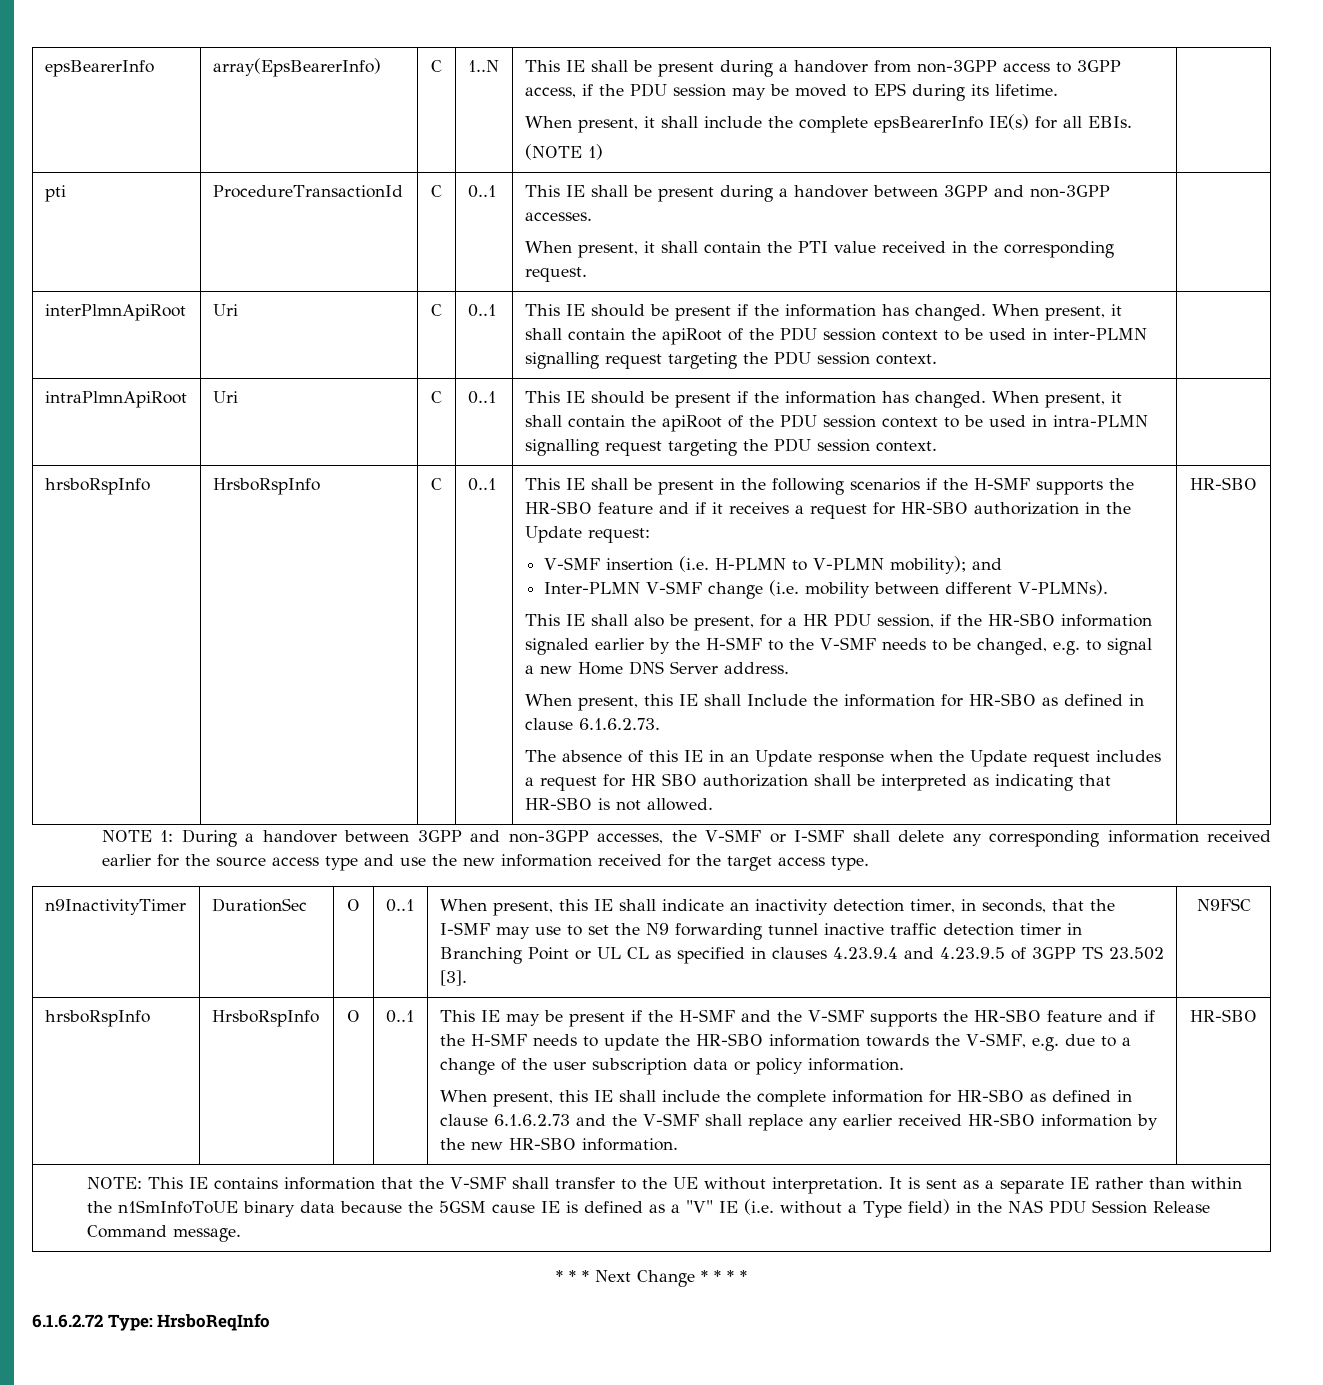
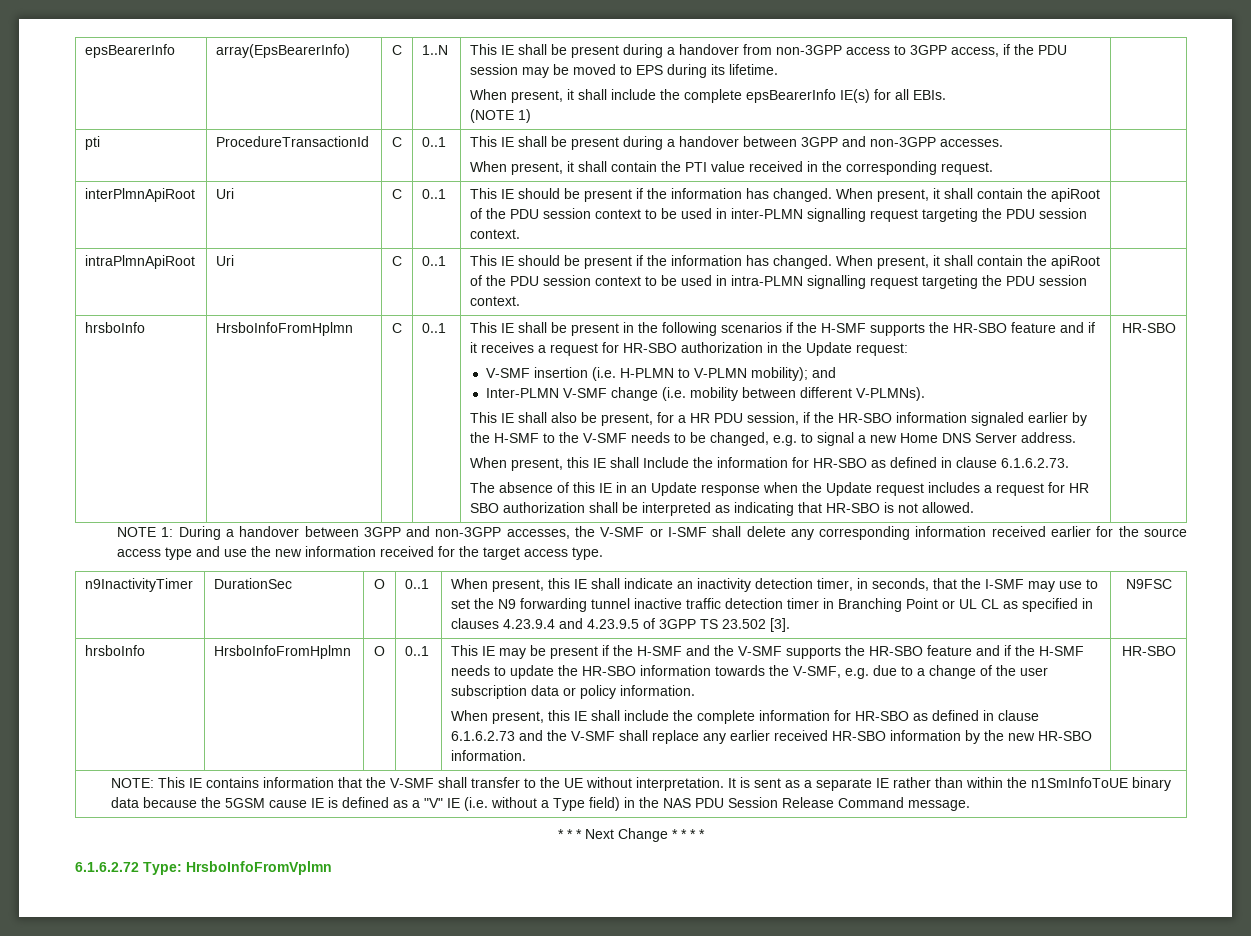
  intraPlmnApiRoot | Uri | C | 0..1 | This IE should be present if the information has changed. When present, it shall contain the apiRoot of the PDU session context to be used in intra-PLMN signalling request targeting the PDU session context. |
- hrsboRspInfo | HrsboRspInfo
+ hrsboInfo | HrsboInfoFromHplmn
  N9FSC
- hrsboRspInfo | HrsboRspInfo
+ hrsboInfo | HrsboInfoFromHplmn
- 6.1.6.2.72 Type: HrsboReqInfo
+ 6.1.6.2.72 Type: HrsboInfoFromVplmn

